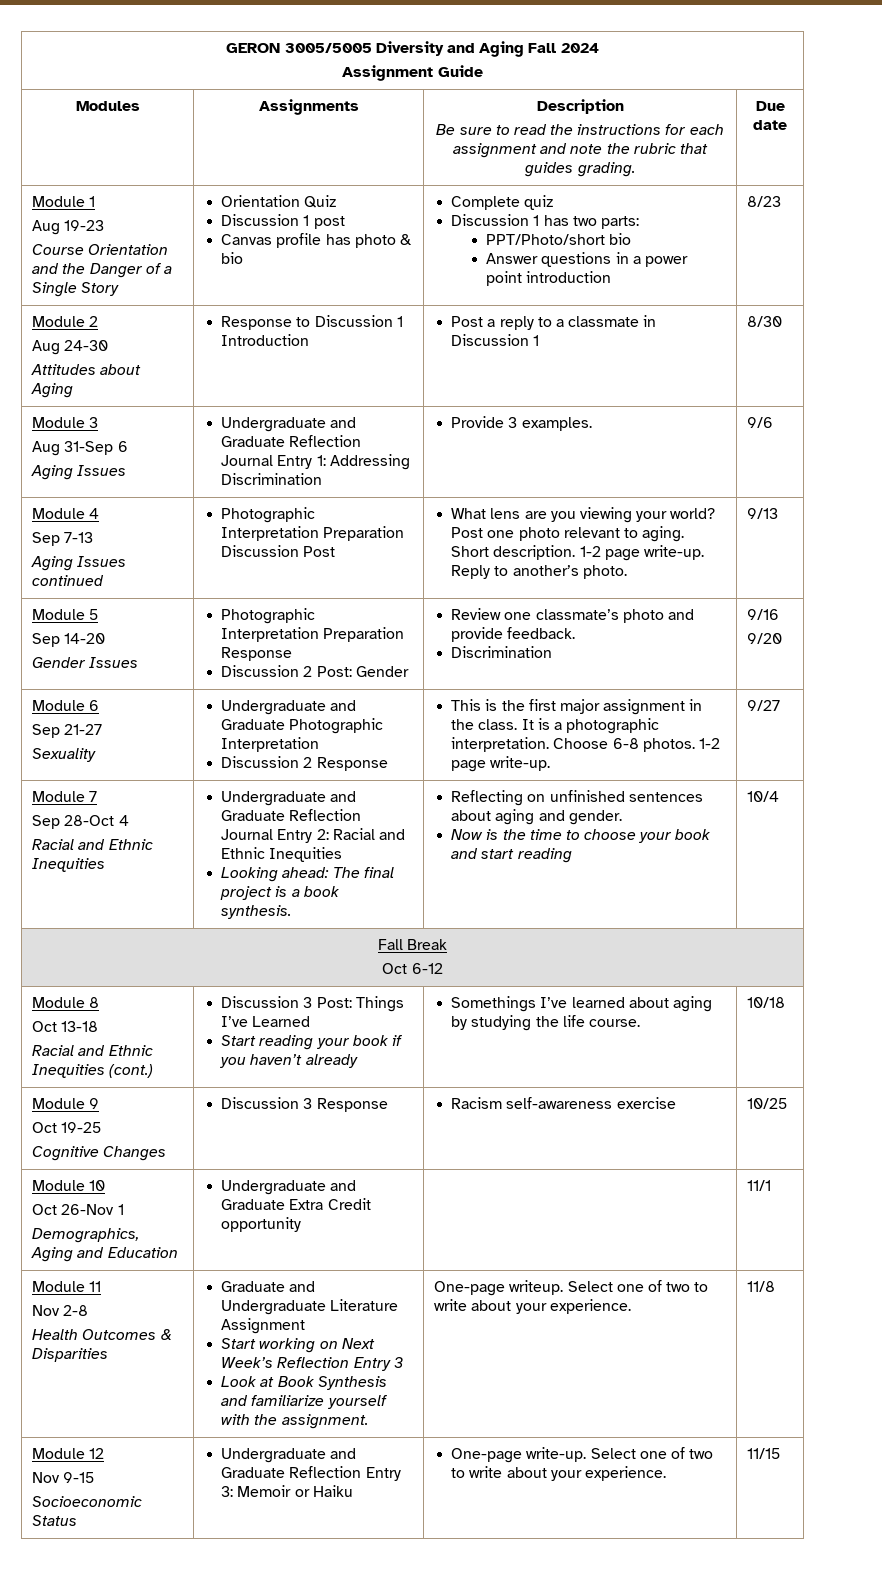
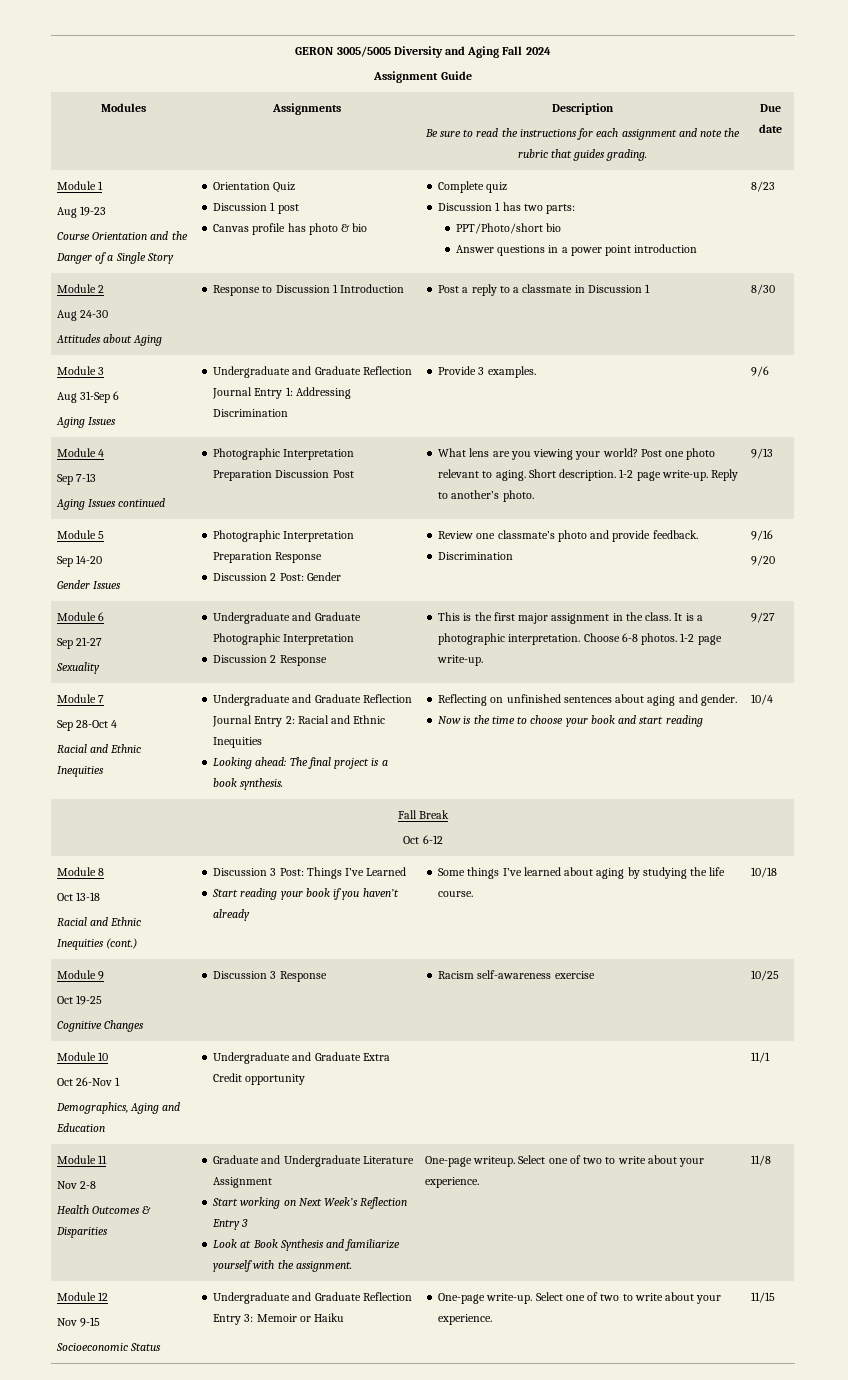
  Module 8
  Oct 13-18
  Racial and Ethnic Inequities (cont.) | Discussion 3 Post: Things I’ve Learned
- Start reading your book if you haven’t already | Somethings I’ve learned about aging by studying the life course. | 10/18
+ Start reading your book if you haven’t already | Some things I’ve learned about aging by studying the life course. | 10/18

